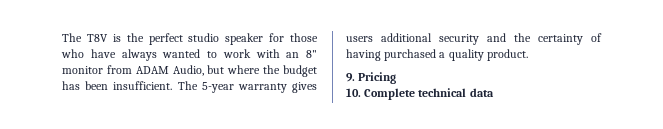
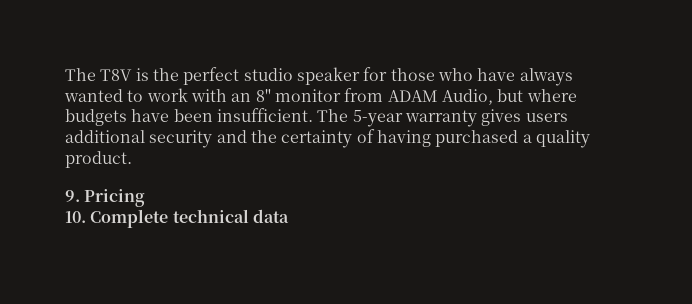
- The T8V is the perfect studio speaker for those who have always wanted to work with an 8" monitor from ADAM Audio, but where the budget has been insufficient.
+ The T8V is the perfect studio speaker for those who have always wanted to work with an 8" monitor from ADAM Audio, but where budgets have been insufficient.

